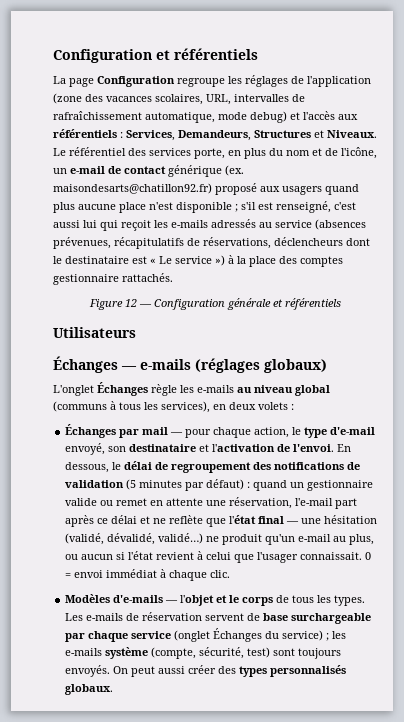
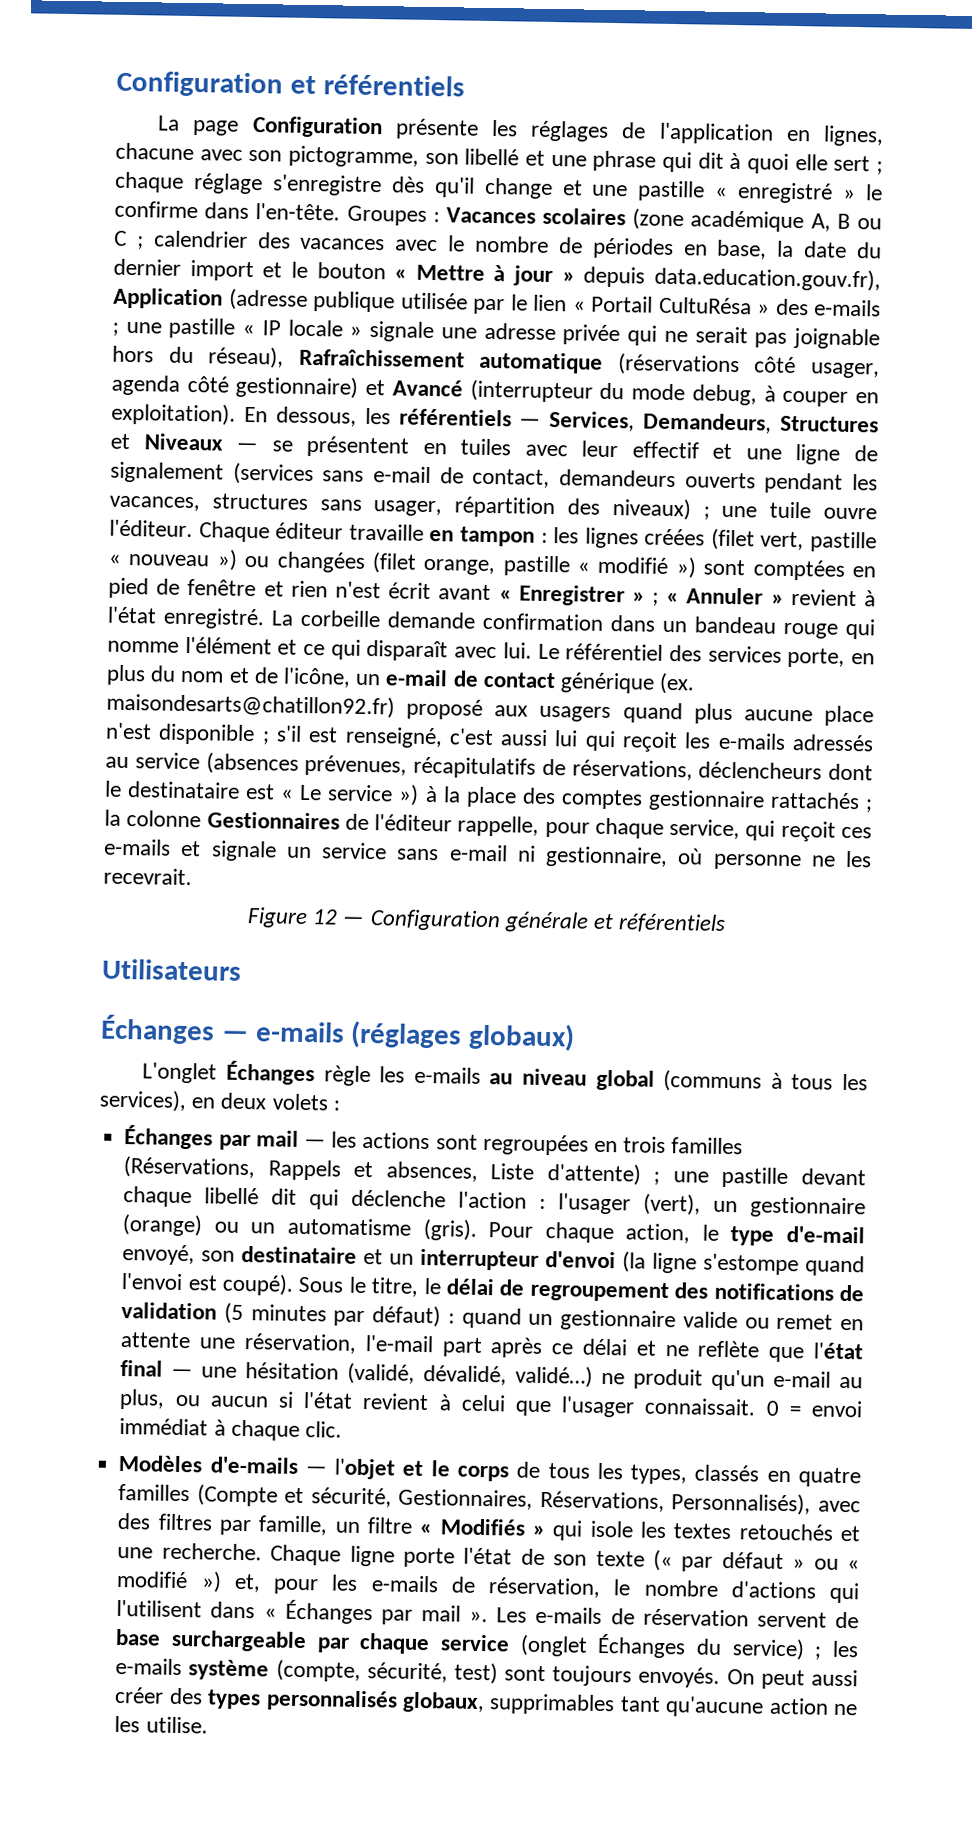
- La page Configuration regroupe les réglages de l'application (zone des vacances scolaires, URL, intervalles de rafraîchissement automatique, mode debug) et l'accès aux référentiels : Services, Demandeurs, Structures et Niveaux.
+ La page Configuration présente les réglages de l'application en lignes, chacune avec son pictogramme, son libellé et une phrase qui dit à quoi elle sert ; chaque réglage s'enregistre dès qu'il change et une pastille « enregistré » le confirme dans l'en-tête. Groupes : Vacances scolaires (zone académique A, B ou C ; calendrier des vacances avec le nombre de périodes en base, la date du dernier import et le bouton « Mettre à jour » depuis data.education.gouv.fr), Application (adresse publique utilisée par le lien « Portail CultuRésa » des e-mails ; une pastille « IP locale » signale une adresse privée qui ne serait pas joignable hors du réseau), Rafraîchissement automatique (réservations côté usager, agenda côté gestionnaire) et Avancé (interrupteur du mode debug, à couper en exploitation). En dessous, les référentiels — Services, Demandeurs, Structures et Niveaux — se présentent en tuiles avec leur effectif et une ligne de signalement (services sans e-mail de contact, demandeurs ouverts pendant les vacances, structures sans usager, répartition des niveaux) ; une tuile ouvre l'éditeur. Chaque éditeur travaille en tampon : les lignes créées (filet vert, pastille « nouveau ») ou changées (filet orange, pastille « modifié ») sont comptées en pied de fenêtre et rien n'est écrit avant « Enregistrer » ; « Annuler » revient à l'état enregistré. La corbeille demande confirmation dans un bandeau rouge qui nomme l'élément et ce qui disparaît avec lui.
- s'il est renseigné, c'est aussi lui qui reçoit les e-mails adressés au service (absences prévenues, récapitulatifs de réservations, déclencheurs dont le destinataire est « Le service ») à la place des comptes gestionnaire rattachés.
+ s'il est renseigné, c'est aussi lui qui reçoit les e-mails adressés au service (absences prévenues, récapitulatifs de réservations, déclencheurs dont le destinataire est « Le service ») à la place des comptes gestionnaire rattachés ; la colonne Gestionnaires de l'éditeur rappelle, pour chaque service, qui reçoit ces e-mails et signale un service sans e-mail ni gestionnaire, où personne ne les recevrait.
- Échanges par mail — pour chaque action, le type d'e-mail envoyé, son destinataire et l'activation de l'envoi. En dessous, le délai de regroupement des notifications de validation (5 minutes par défaut) :
+ Échanges par mail — les actions sont regroupées en trois familles (Réservations, Rappels et absences, Liste d'attente) ; une pastille devant chaque libellé dit qui déclenche l'action : l'usager (vert), un gestionnaire (orange) ou un automatisme (gris). Pour chaque action, le type d'e-mail envoyé, son destinataire et un interrupteur d'envoi (la ligne s'estompe quand l'envoi est coupé). Sous le titre, le délai de regroupement des notifications de validation (5 minutes par défaut) :
- Modèles d'e-mails — l'objet et le corps de tous les types.
+ Modèles d'e-mails — l'objet et le corps de tous les types, classés en quatre familles (Compte et sécurité, Gestionnaires, Réservations, Personnalisés), avec des filtres par famille, un filtre « Modifiés » qui isole les textes retouchés et une recherche. Chaque ligne porte l'état de son texte (« par défaut » ou « modifié ») et, pour les e-mails de réservation, le nombre d'actions qui l'utilisent dans « Échanges par mail ».
- On peut aussi créer des types personnalisés globaux.
+ On peut aussi créer des types personnalisés globaux, supprimables tant qu'aucune action ne les utilise.

